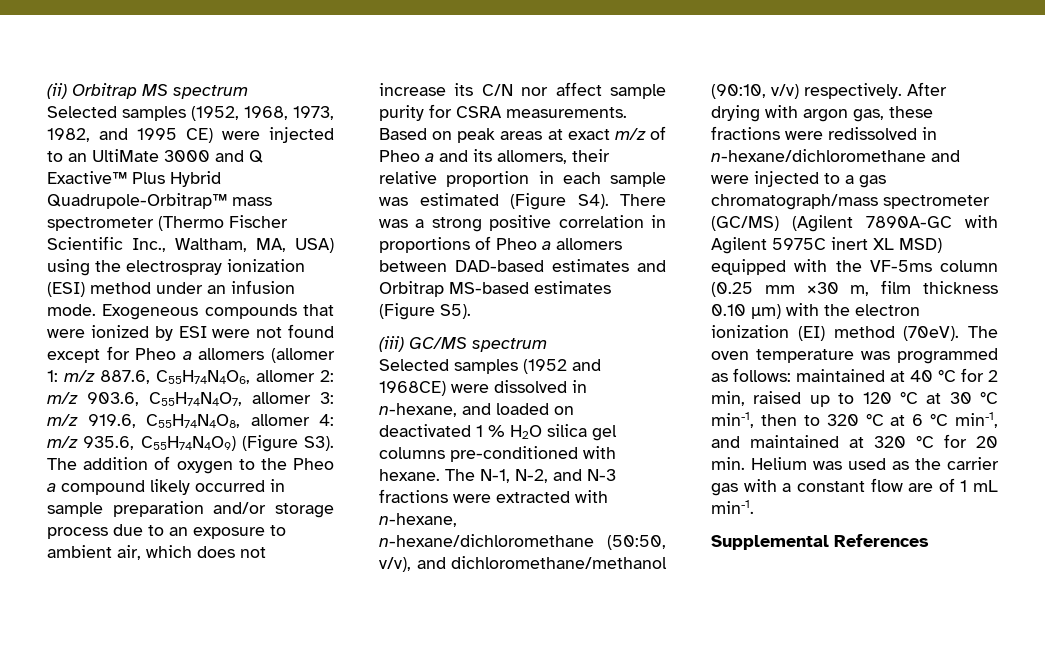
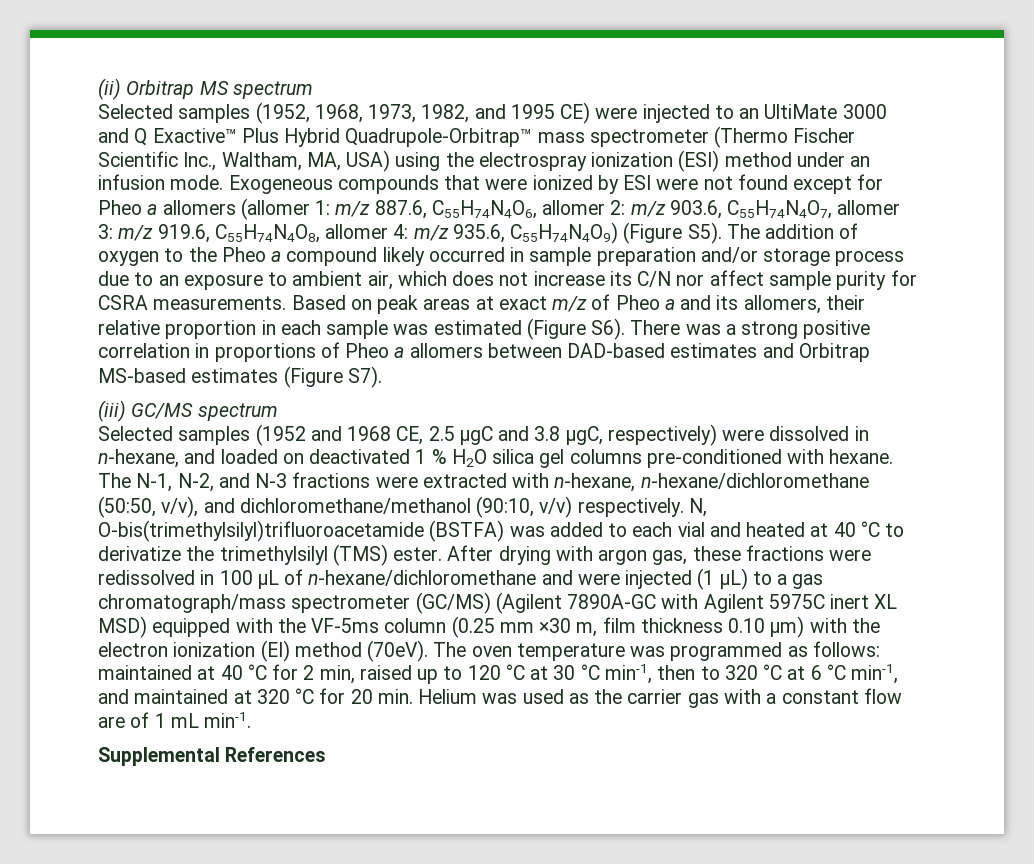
- m/z 935.6, C55H74N4O9) (Figure S3). The addition of oxygen to the Pheo a compound likely occurred in sample preparation and/or storage process due to an exposure to ambient air, which does not increase its C/N nor affect sample purity for CSRA measurements.
+ m/z 935.6, C55H74N4O9) (Figure S5). The addition of oxygen to the Pheo a compound likely occurred in sample preparation and/or storage process due to an exposure to ambient air, which does not increase its C/N nor affect sample purity for CSRA measurements.
- Based on peak areas at exact m/z of Pheo a and its allomers, their relative proportion in each sample was estimated (Figure S4). There was a strong positive correlation in proportions of Pheo a allomers between DAD-based estimates and Orbitrap MS-based estimates (Figure S5).
+ Based on peak areas at exact m/z of Pheo a and its allomers, their relative proportion in each sample was estimated (Figure S6). There was a strong positive correlation in proportions of Pheo a allomers between DAD-based estimates and Orbitrap MS-based estimates (Figure S7).
- Selected samples (1952 and 1968CE) were dissolved in n-hexane, and loaded on deactivated 1 % H2O silica gel columns pre-conditioned with hexane.
+ Selected samples (1952 and 1968 CE, 2.5 µgC and 3.8 µgC, respectively) were dissolved in n-hexane, and loaded on deactivated 1 % H2O silica gel columns pre-conditioned with hexane.
+ N, O-bis(trimethylsilyl)trifluoroacetamide (BSTFA) was added to each vial and heated at 40 °C to derivatize the trimethylsilyl (TMS) ester.
- After drying with argon gas, these fractions were redissolved in n-hexane/dichloromethane and were injected to a gas chromatograph/mass spectrometer (GC/MS) (Agilent 7890A-GC with Agilent 5975C inert XL MSD) equipped with the VF-5ms column (0.25 mm ×30 m, film thickness 0.10 µm) with the electron ionization (EI) method (70eV).
+ After drying with argon gas, these fractions were redissolved in 100 µL of n-hexane/dichloromethane and were injected (1 µL) to a gas chromatograph/mass spectrometer (GC/MS) (Agilent 7890A-GC with Agilent 5975C inert XL MSD) equipped with the VF-5ms column (0.25 mm ×30 m, film thickness 0.10 µm) with the electron ionization (EI) method (70eV).

